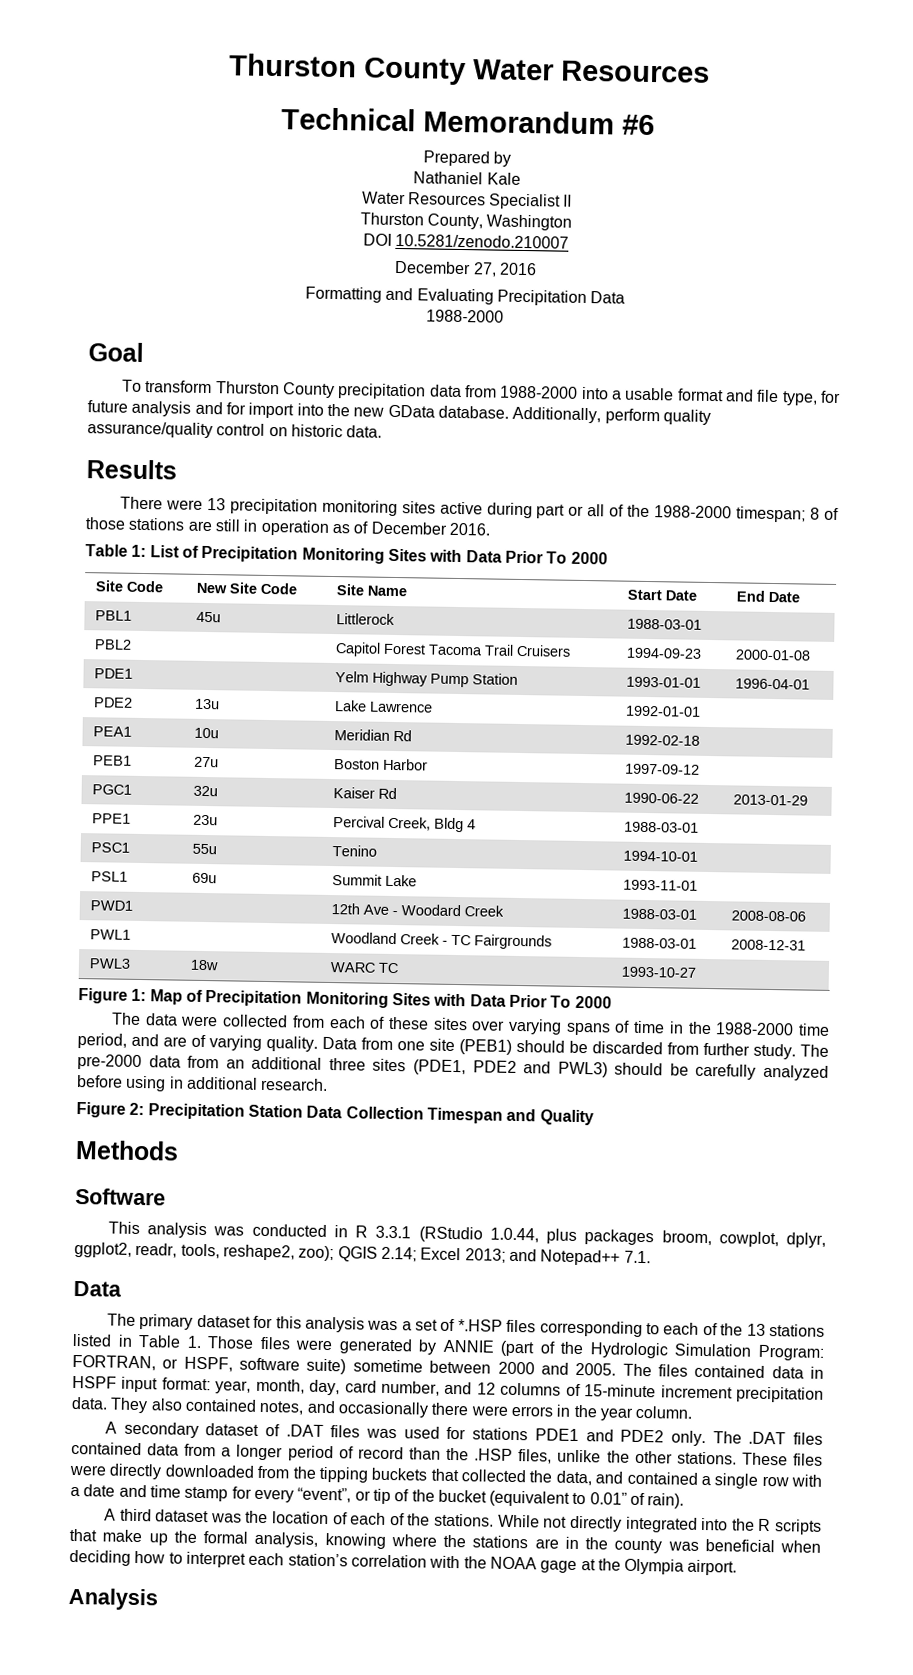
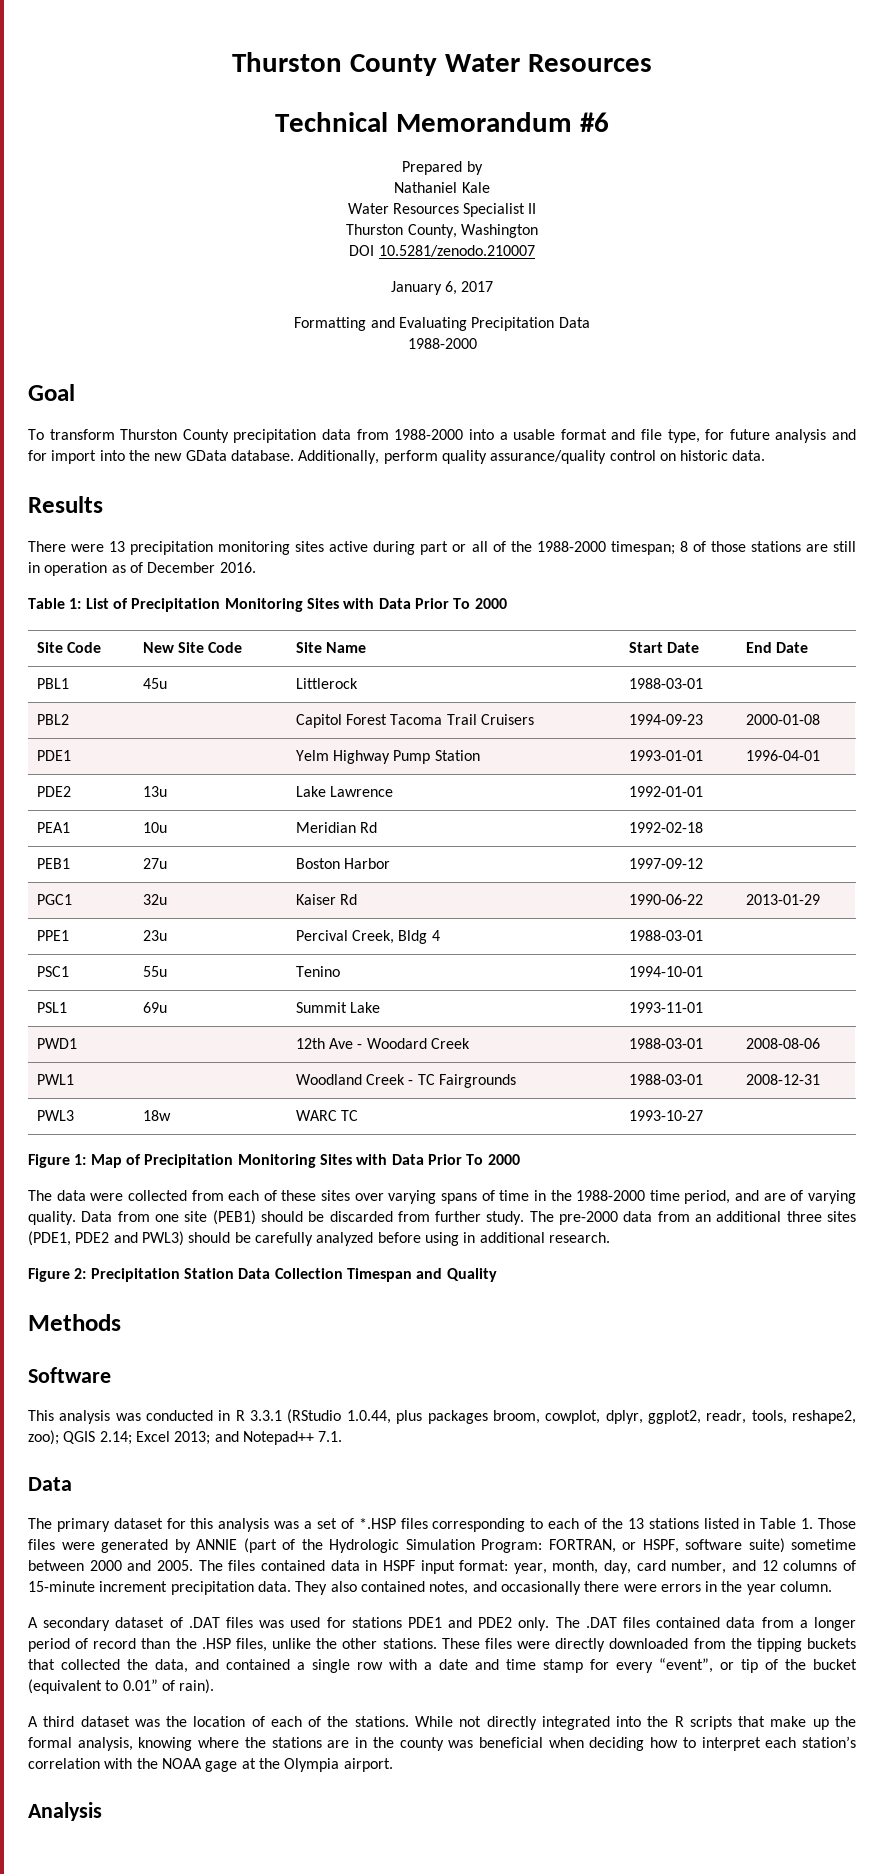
- December 27, 2016
+ January 6, 2017

